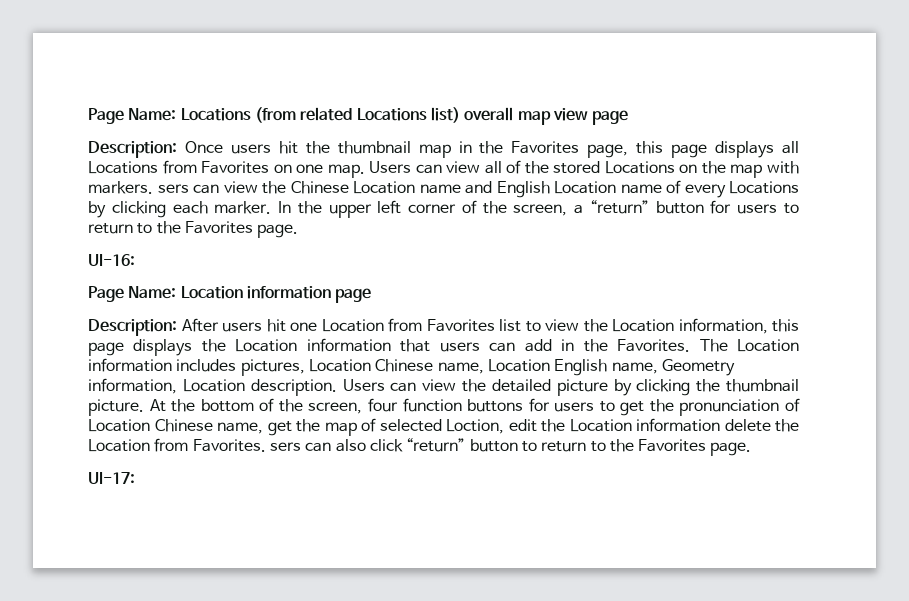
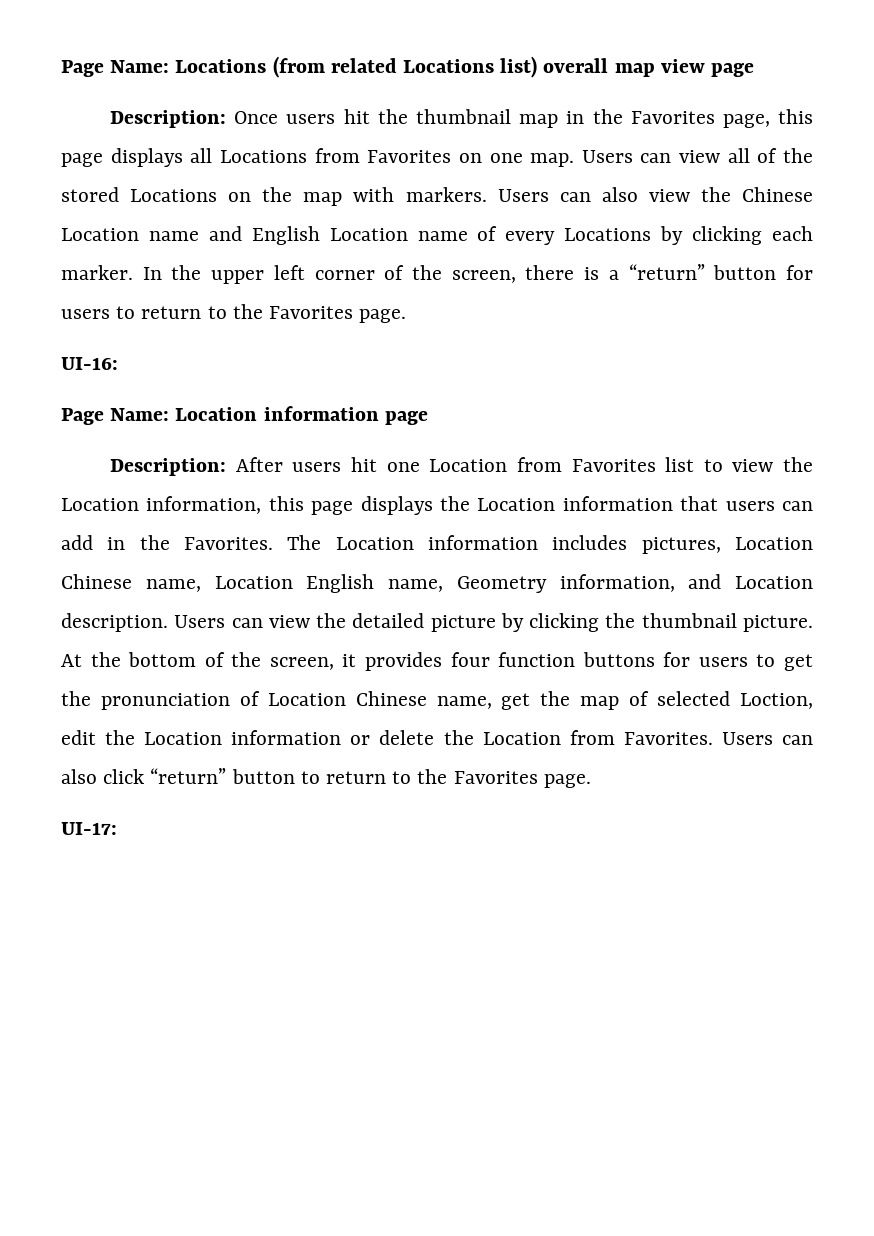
- Users can view all of the stored Locations on the map with markers. sers can view the Chinese Location name and English Location name of every Locations by clicking each marker.
+ Users can view all of the stored Locations on the map with markers. Users can also view the Chinese Location name and English Location name of every Locations by clicking each marker.
- In the upper left corner of the screen, a “return” button for users to return to the Favorites page.
+ In the upper left corner of the screen, there is a “return” button for users to return to the Favorites page.
- The Location information includes pictures, Location Chinese name, Location English name, Geometry information, Location description.
+ The Location information includes pictures, Location Chinese name, Location English name, Geometry information, and Location description.
- At the bottom of the screen, four function buttons for users to get the pronunciation of Location Chinese name, get the map of selected Loction, edit the Location information delete the Location from Favorites. sers can also click “return” button to return to the Favorites page.
+ At the bottom of the screen, it provides four function buttons for users to get the pronunciation of Location Chinese name, get the map of selected Loction, edit the Location information or delete the Location from Favorites. Users can also click “return” button to return to the Favorites page.

